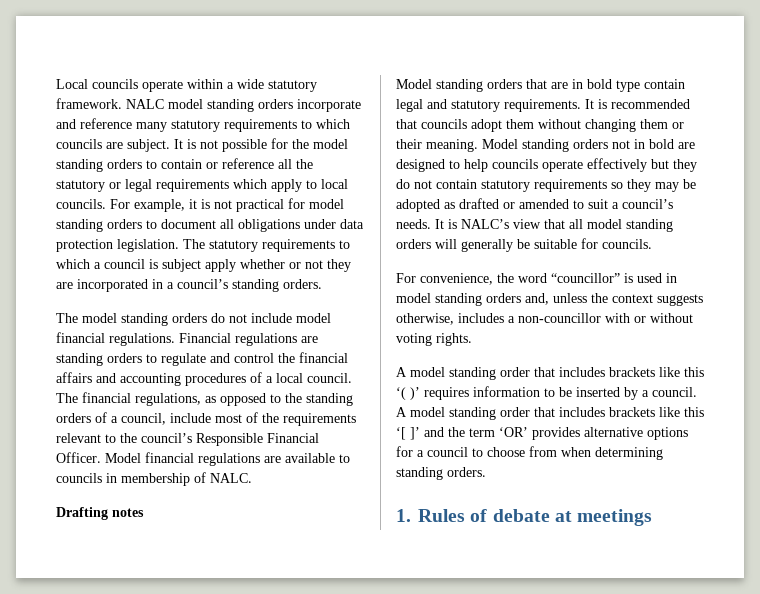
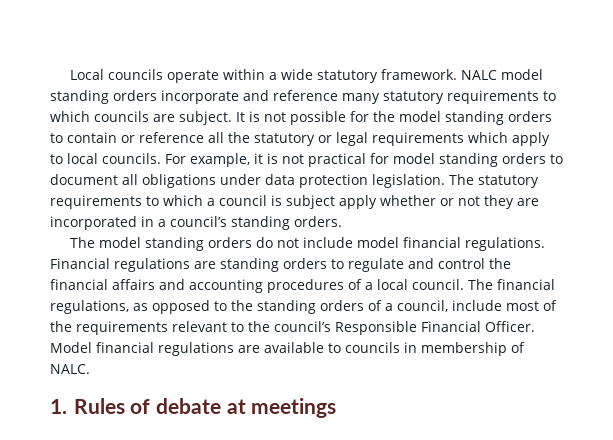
- Drafting notes
- Model standing orders that are in bold type contain legal and statutory requirements. It is recommended that councils adopt them without changing them or their meaning. Model standing orders not in bold are designed to help councils operate effectively but they do not contain statutory requirements so they may be adopted as drafted or amended to suit a council’s needs. It is NALC’s view that all model standing orders will generally be suitable for councils.
- For convenience, the word “councillor” is used in model standing orders and, unless the context suggests otherwise, includes a non-councillor with or without voting rights.
- A model standing order that includes brackets like this ‘( )’ requires information to be inserted by a council. A model standing order that includes brackets like this ‘[ ]’ and the term ‘OR’ provides alternative options for a council to choose from when determining standing orders.

